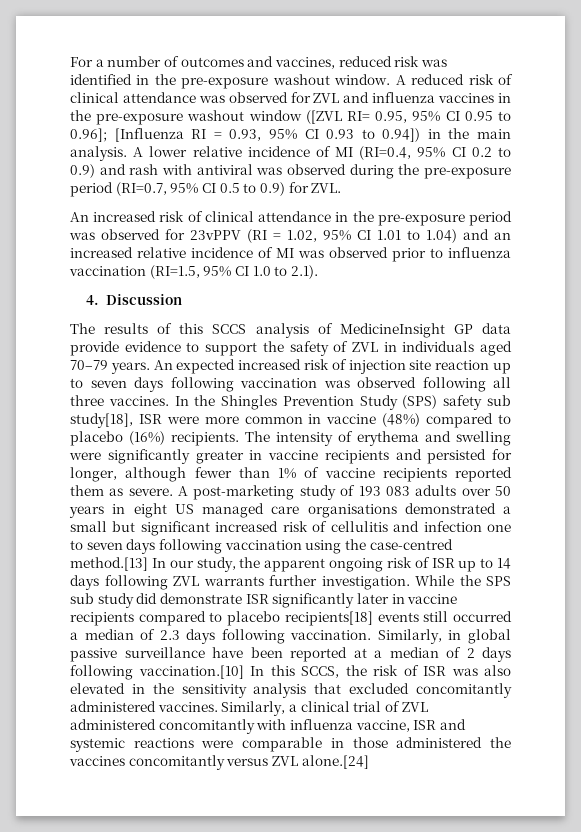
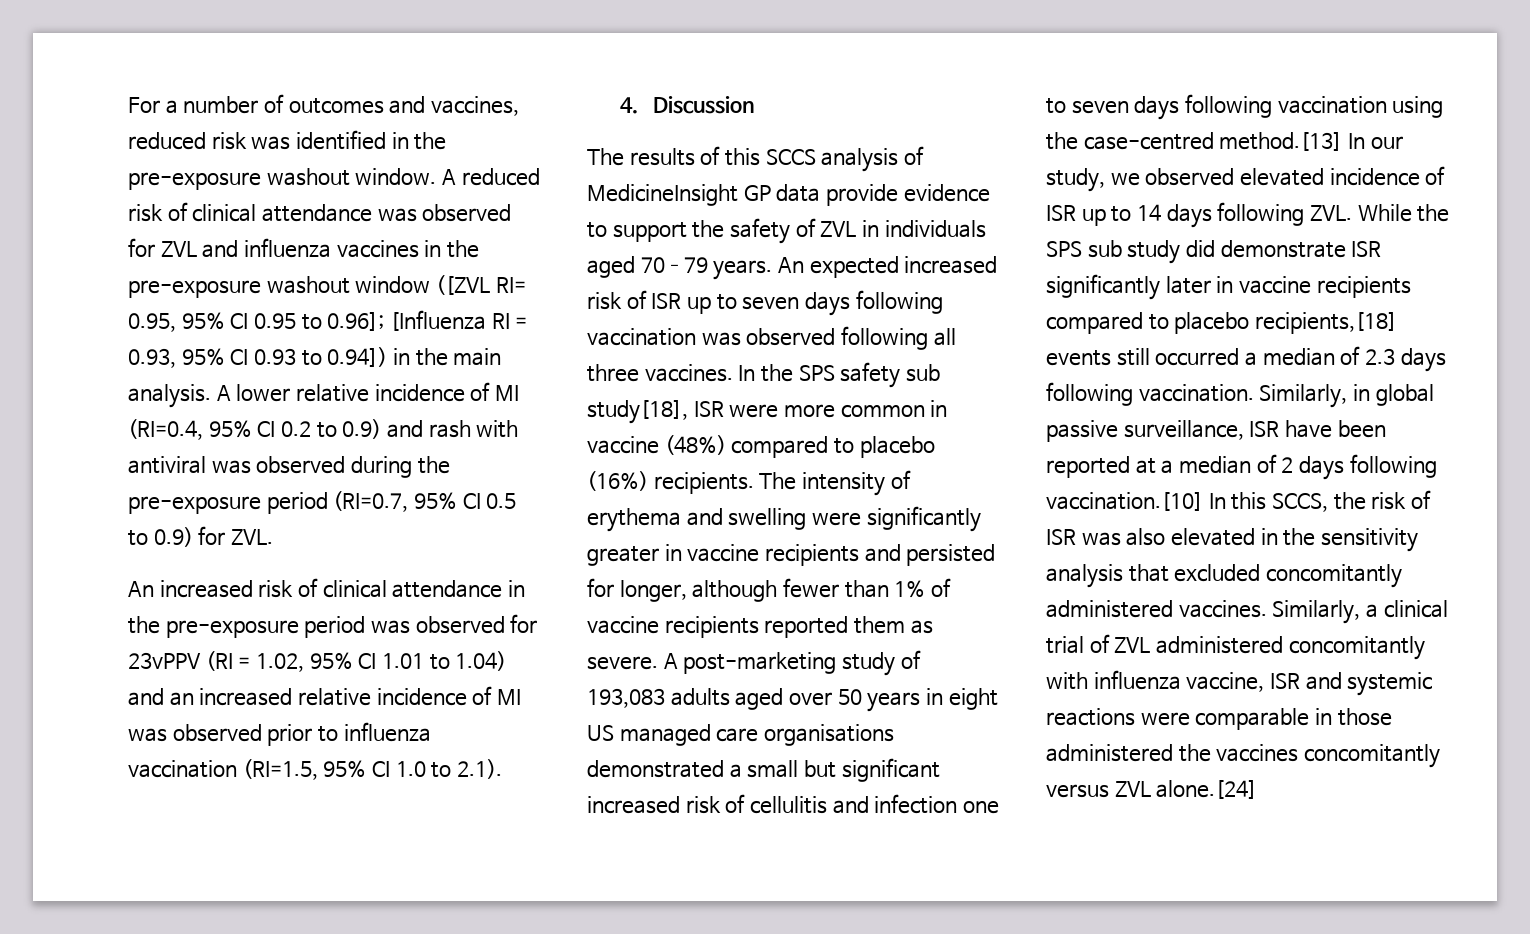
- An expected increased risk of injection site reaction up to seven days following vaccination was observed following all three vaccines.
+ An expected increased risk of ISR up to seven days following vaccination was observed following all three vaccines.
- In the Shingles Prevention Study (SPS) safety sub study[18], ISR were more common in vaccine (48%) compared to placebo (16%) recipients.
+ In the SPS safety sub study[18], ISR were more common in vaccine (48%) compared to placebo (16%) recipients.
- A post-marketing study of 193 083 adults over 50 years in eight US managed care organisations demonstrated a small but significant increased risk of cellulitis and infection one to seven days following vaccination using the case-centred method.[13] In our study, the apparent ongoing risk of ISR up to 14 days following ZVL warrants further investigation. While the SPS sub study did demonstrate ISR significantly later in vaccine recipients compared to placebo recipients[18] events still occurred a median of 2.3 days following vaccination.
+ A post-marketing study of 193,083 adults aged over 50 years in eight US managed care organisations demonstrated a small but significant increased risk of cellulitis and infection one to seven days following vaccination using the case-centred method.[13] In our study, we observed elevated incidence of ISR up to 14 days following ZVL. While the SPS sub study did demonstrate ISR significantly later in vaccine recipients compared to placebo recipients,[18] events still occurred a median of 2.3 days following vaccination.
- Similarly, in global passive surveillance have been reported at a median of 2 days following vaccination.[10] In this SCCS, the risk of ISR was also elevated in the sensitivity analysis that excluded concomitantly administered vaccines.
+ Similarly, in global passive surveillance, ISR have been reported at a median of 2 days following vaccination.[10] In this SCCS, the risk of ISR was also elevated in the sensitivity analysis that excluded concomitantly administered vaccines.

